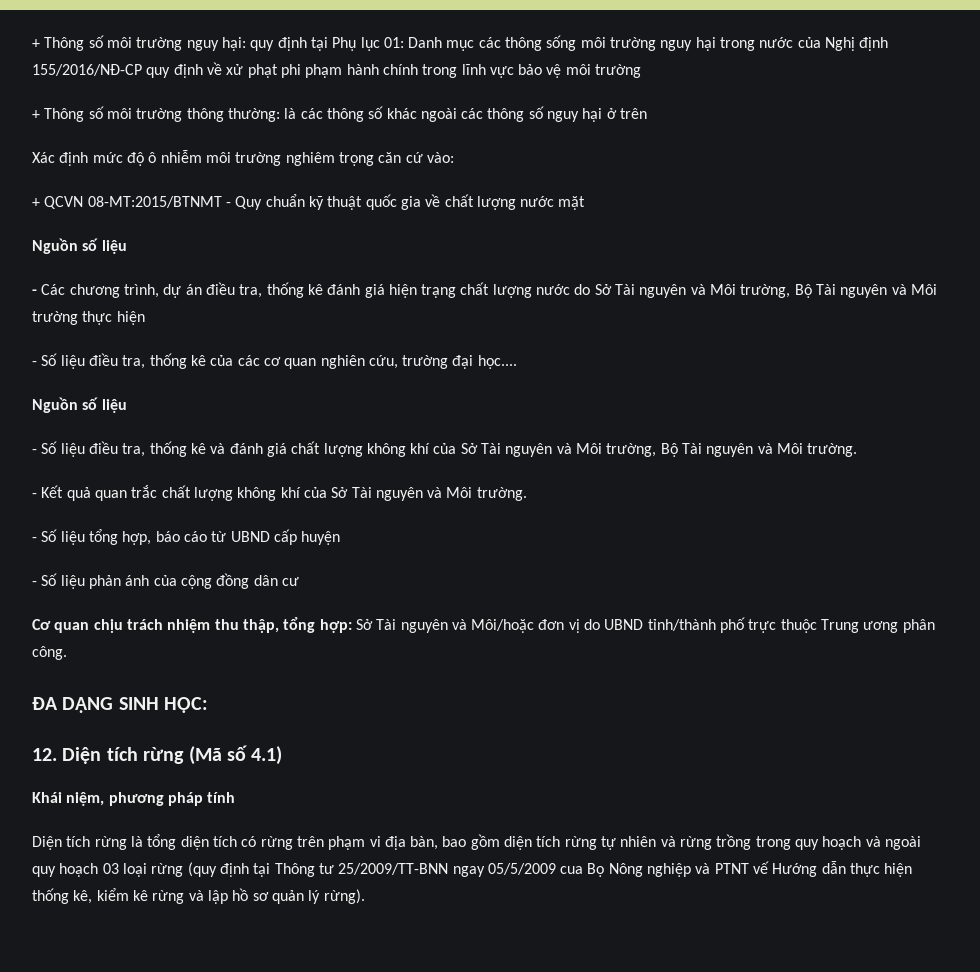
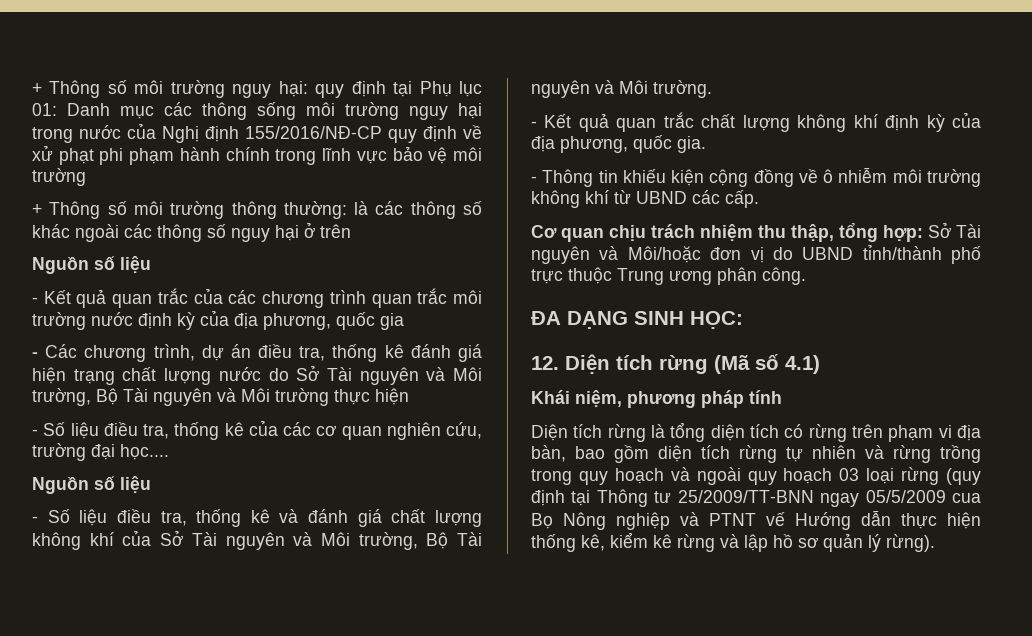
  + Thông số môi trường thông thường: là các thông số khác ngoài các thông số nguy hại ở trên
- Xác định mức độ ô nhiễm môi trường nghiêm trọng căn cứ vào:
- + QCVN 08-MT:2015/BTNMT - Quy chuẩn kỹ thuật quốc gia về chất lượng nước mặt
  Nguồn số liệu
+ - Kết quả quan trắc của các chương trình quan trắc môi trường nước định kỳ của địa phương, quốc gia
- - Kết quả quan trắc chất lượng không khí của Sở Tài nguyên và Môi trường.
- - Số liệu tổng hợp, báo cáo từ UBND cấp huyện
- - Số liệu phản ánh của cộng đồng dân cư
+ - Kết quả quan trắc chất lượng không khí định kỳ của địa phương, quốc gia.
+ - Thông tin khiếu kiện cộng đồng về ô nhiễm môi trường không khí từ UBND các cấp.

